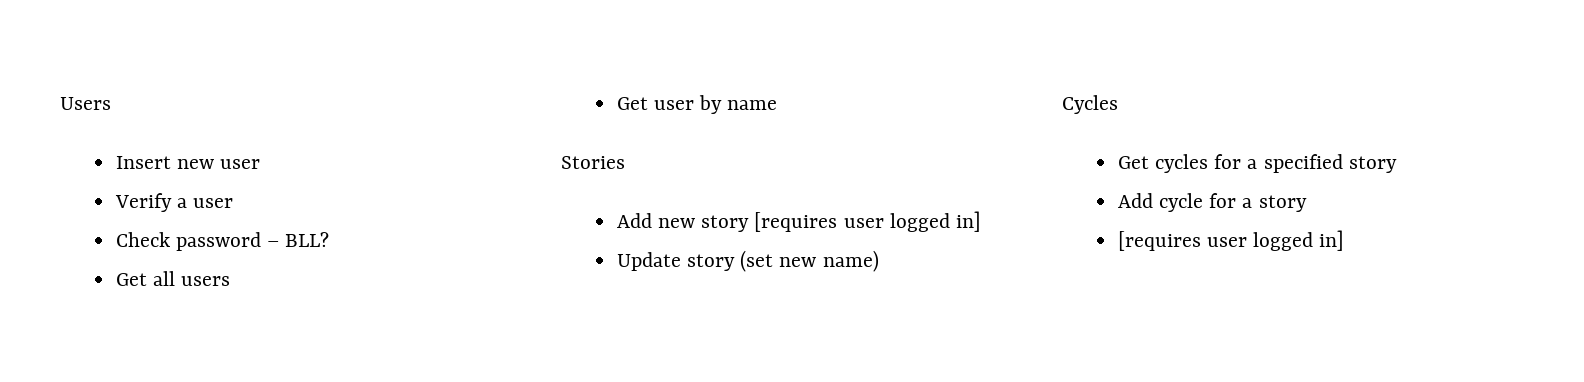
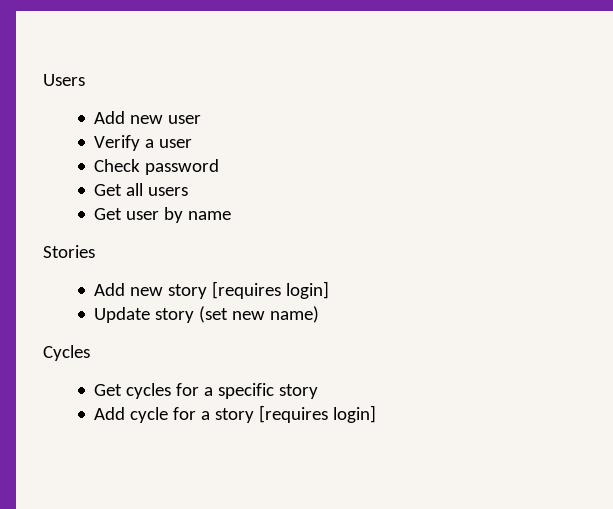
- Insert new user
+ Add new user
- Check password – BLL?
+ Check password
- Add new story [requires user logged in]
+ Add new story [requires login]
- Get cycles for a specified story
+ Get cycles for a specific story
- Add cycle for a story
- [requires user logged in]
+ Add cycle for a story [requires login]

